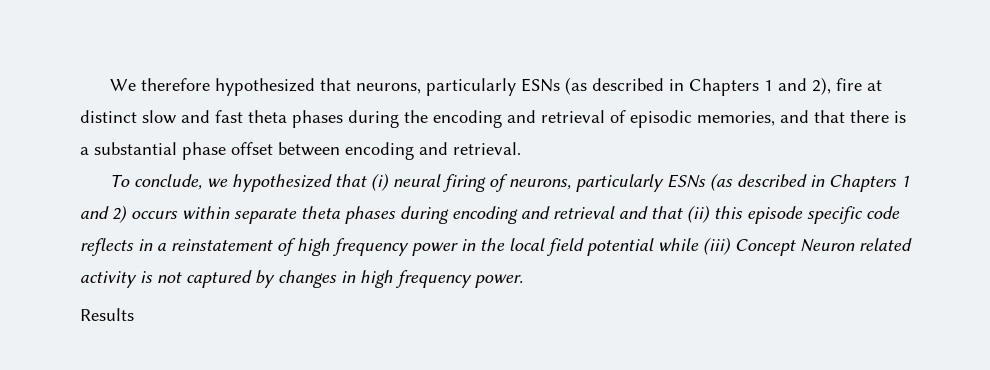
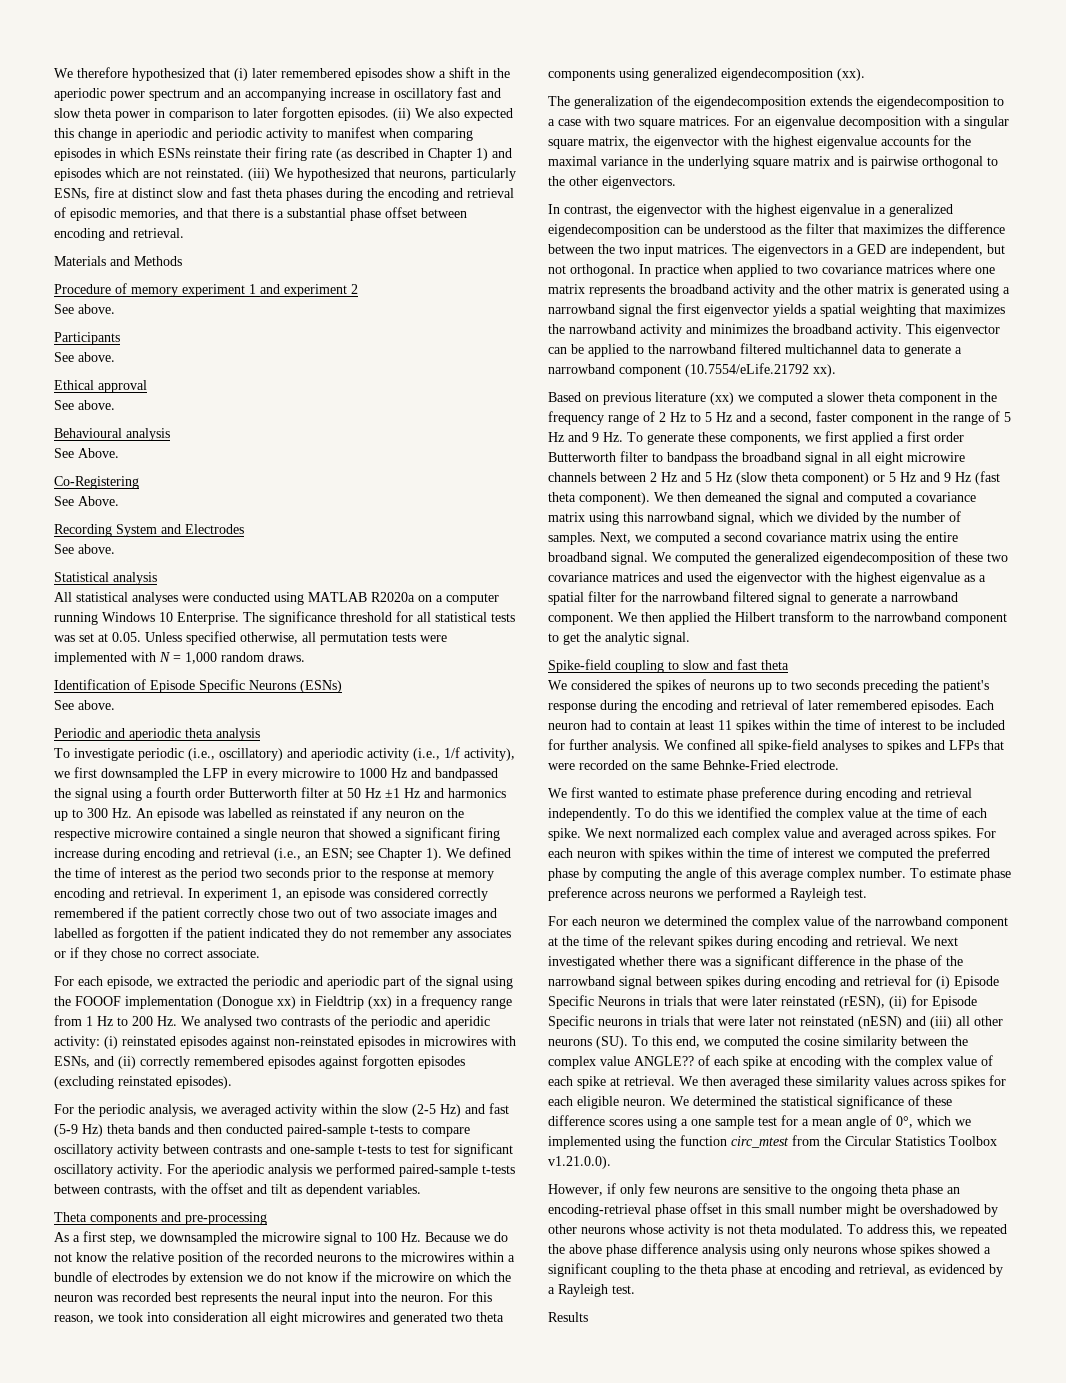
- We therefore hypothesized that neurons, particularly ESNs (as described in Chapters 1 and 2), fire at distinct slow and fast theta phases during the encoding and retrieval of episodic memories, and that there is a substantial phase offset between encoding and retrieval.
+ We therefore hypothesized that (i) later remembered episodes show a shift in the aperiodic power spectrum and an accompanying increase in oscillatory fast and slow theta power in comparison to later forgotten episodes. (ii) We also expected this change in aperiodic and periodic activity to manifest when comparing episodes in which ESNs reinstate their firing rate (as described in Chapter 1) and episodes which are not reinstated. (iii) We hypothesized that neurons, particularly ESNs, fire at distinct slow and fast theta phases during the encoding and retrieval of episodic memories, and that there is a substantial phase offset between encoding and retrieval.
- To conclude, we hypothesized that (i) neural firing of neurons, particularly ESNs (as described in Chapters 1 and 2) occurs within separate theta phases during encoding and retrieval and that (ii) this episode specific code reflects in a reinstatement of high frequency power in the local field potential while (iii) Concept Neuron related activity is not captured by changes in high frequency power.
+ Materials and Methods
+ Procedure of memory experiment 1 and experiment 2
+ See above.
+ Participants
+ See above.
+ Ethical approval
+ See above.
+ Behavioural analysis
+ See Above.
+ Co-Registering
+ See Above.
+ Recording System and Electrodes
+ See above.
+ Statistical analysis
+ All statistical analyses were conducted using MATLAB R2020a on a computer running Windows 10 Enterprise. The significance threshold for all statistical tests was set at 0.05. Unless specified otherwise, all permutation tests were implemented with N = 1,000 random draws.
+ Identification of Episode Specific Neurons (ESNs)
+ See above.
+ Periodic and aperiodic theta analysis
+ To investigate periodic (i.e., oscillatory) and aperiodic activity (i.e., 1/f activity), we first downsampled the LFP in every microwire to 1000 Hz and bandpassed the signal using a fourth order Butterworth filter at 50 Hz ±1 Hz and harmonics up to 300 Hz. An episode was labelled as reinstated if any neuron on the respective microwire contained a single neuron that showed a significant firing increase during encoding and retrieval (i.e., an ESN; see Chapter 1). We defined the time of interest as the period two seconds prior to the response at memory encoding and retrieval. In experiment 1, an episode was considered correctly remembered if the patient correctly chose two out of two associate images and labelled as forgotten if the patient indicated they do not remember any associates or if they chose no correct associate.
+ For each episode, we extracted the periodic and aperiodic part of the signal using the FOOOF implementation (Donogue xx) in Fieldtrip (xx) in a frequency range from 1 Hz to 200 Hz. We analysed two contrasts of the periodic and aperidic activity: (i) reinstated episodes against non-reinstated episodes in microwires with ESNs, and (ii) correctly remembered episodes against forgotten episodes (excluding reinstated episodes).
+ For the periodic analysis, we averaged activity within the slow (2-5 Hz) and fast (5-9 Hz) theta bands and then conducted paired-sample t-tests to compare oscillatory activity between contrasts and one-sample t-tests to test for significant oscillatory activity. For the aperiodic analysis we performed paired-sample t-tests between contrasts, with the offset and tilt as dependent variables.
+ Theta components and pre-processing
+ As a first step, we downsampled the microwire signal to 100 Hz. Because we do not know the relative position of the recorded neurons to the microwires within a bundle of electrodes by extension we do not know if the microwire on which the neuron was recorded best represents the neural input into the neuron. For this reason, we took into consideration all eight microwires and generated two theta components using generalized eigendecomposition (xx).
+ The generalization of the eigendecomposition extends the eigendecomposition to a case with two square matrices. For an eigenvalue decomposition with a singular square matrix, the eigenvector with the highest eigenvalue accounts for the maximal variance in the underlying square matrix and is pairwise orthogonal to the other eigenvectors.
+ In contrast, the eigenvector with the highest eigenvalue in a generalized eigendecomposition can be understood as the filter that maximizes the difference between the two input matrices. The eigenvectors in a GED are independent, but not orthogonal. In practice when applied to two covariance matrices where one matrix represents the broadband activity and the other matrix is generated using a narrowband signal the first eigenvector yields a spatial weighting that maximizes the narrowband activity and minimizes the broadband activity. This eigenvector can be applied to the narrowband filtered multichannel data to generate a narrowband component (10.7554/eLife.21792 xx).
+ Based on previous literature (xx) we computed a slower theta component in the frequency range of 2 Hz to 5 Hz and a second, faster component in the range of 5 Hz and 9 Hz. To generate these components, we first applied a first order Butterworth filter to bandpass the broadband signal in all eight microwire channels between 2 Hz and 5 Hz (slow theta component) or 5 Hz and 9 Hz (fast theta component). We then demeaned the signal and computed a covariance matrix using this narrowband signal, which we divided by the number of samples. Next, we computed a second covariance matrix using the entire broadband signal. We computed the generalized eigendecomposition of these two covariance matrices and used the eigenvector with the highest eigenvalue as a spatial filter for the narrowband filtered signal to generate a narrowband component. We then applied the Hilbert transform to the narrowband component to get the analytic signal.
+ Spike-field coupling to slow and fast theta
+ We considered the spikes of neurons up to two seconds preceding the patient's response during the encoding and retrieval of later remembered episodes. Each neuron had to contain at least 11 spikes within the time of interest to be included for further analysis. We confined all spike-field analyses to spikes and LFPs that were recorded on the same Behnke-Fried electrode.
+ We first wanted to estimate phase preference during encoding and retrieval independently. To do this we identified the complex value at the time of each spike. We next normalized each complex value and averaged across spikes. For each neuron with spikes within the time of interest we computed the preferred phase by computing the angle of this average complex number. To estimate phase preference across neurons we performed a Rayleigh test.
+ For each neuron we determined the complex value of the narrowband component at the time of the relevant spikes during encoding and retrieval. We next investigated whether there was a significant difference in the phase of the narrowband signal between spikes during encoding and retrieval for (i) Episode Specific Neurons in trials that were later reinstated (rESN), (ii) for Episode Specific neurons in trials that were later not reinstated (nESN) and (iii) all other neurons (SU). To this end, we computed the cosine similarity between the complex value ANGLE?? of each spike at encoding with the complex value of each spike at retrieval. We then averaged these similarity values across spikes for each eligible neuron. We determined the statistical significance of these difference scores using a one sample test for a mean angle of 0°, which we implemented using the function circ_mtest from the Circular Statistics Toolbox v1.21.0.0).
+ However, if only few neurons are sensitive to the ongoing theta phase an encoding-retrieval phase offset in this small number might be overshadowed by other neurons whose activity is not theta modulated. To address this, we repeated the above phase difference analysis using only neurons whose spikes showed a significant coupling to the theta phase at encoding and retrieval, as evidenced by a Rayleigh test.

